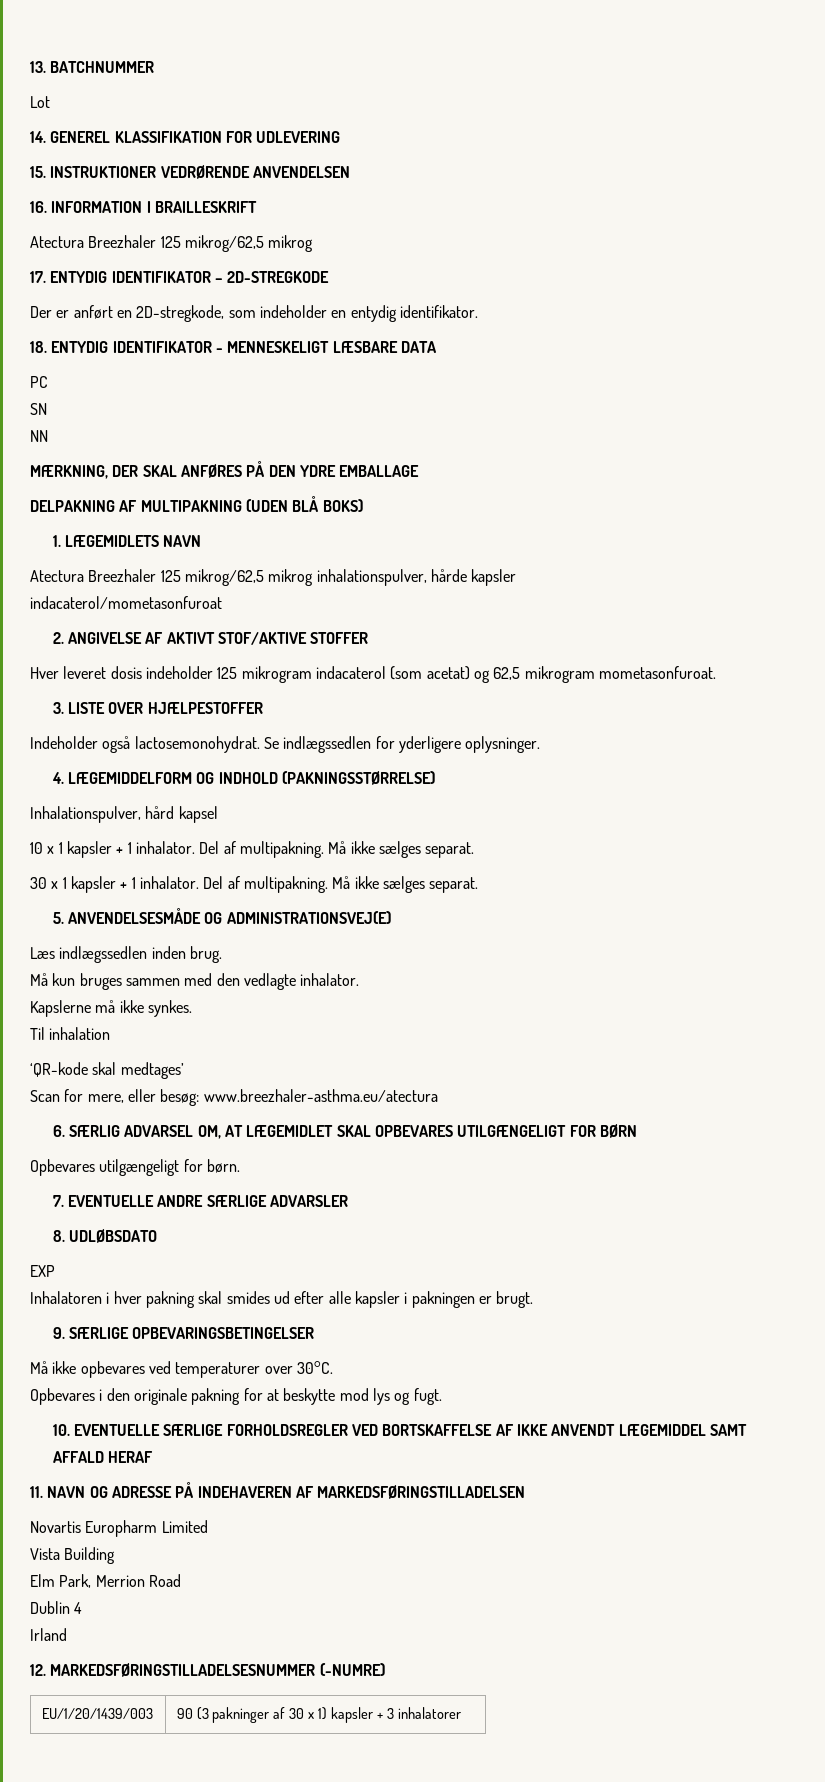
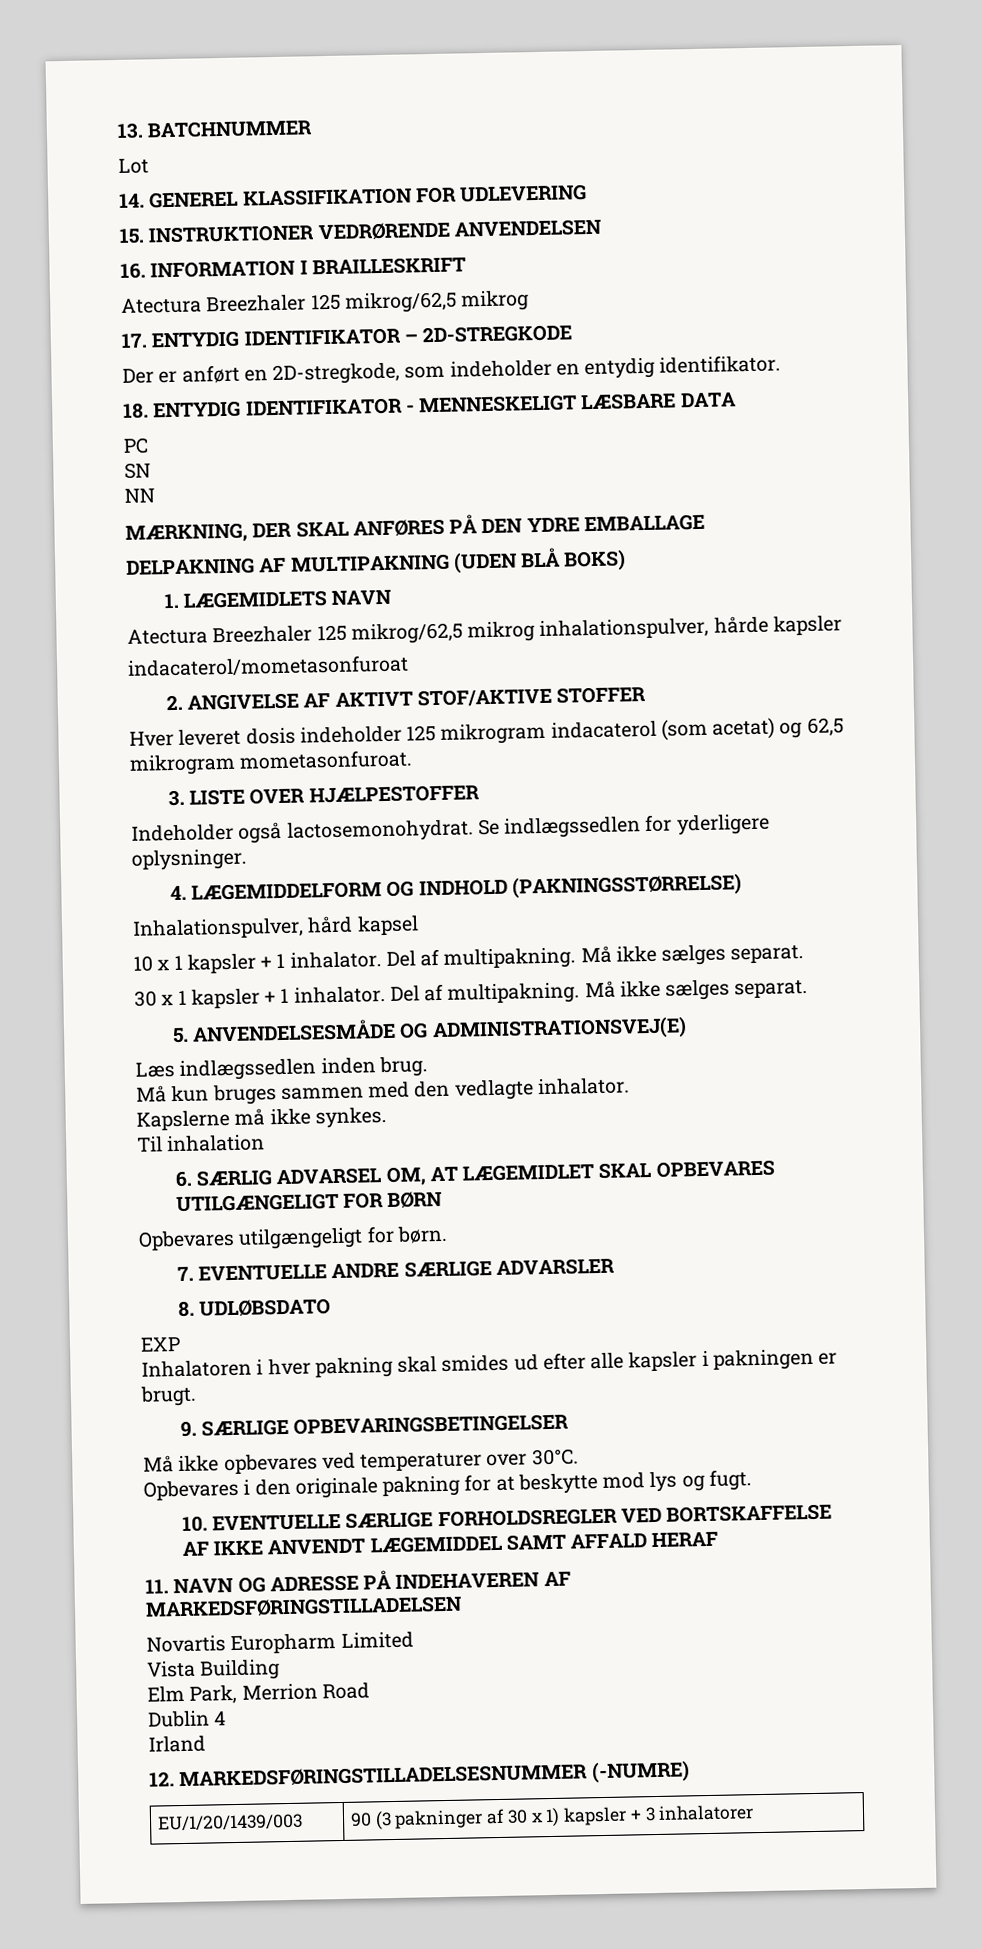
- ‘QR-kode skal medtages’
- Scan for mere, eller besøg: www.breezhaler-asthma.eu/atectura

